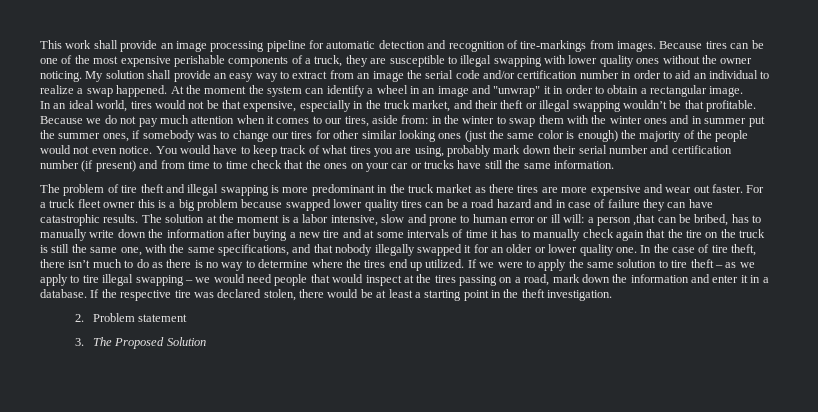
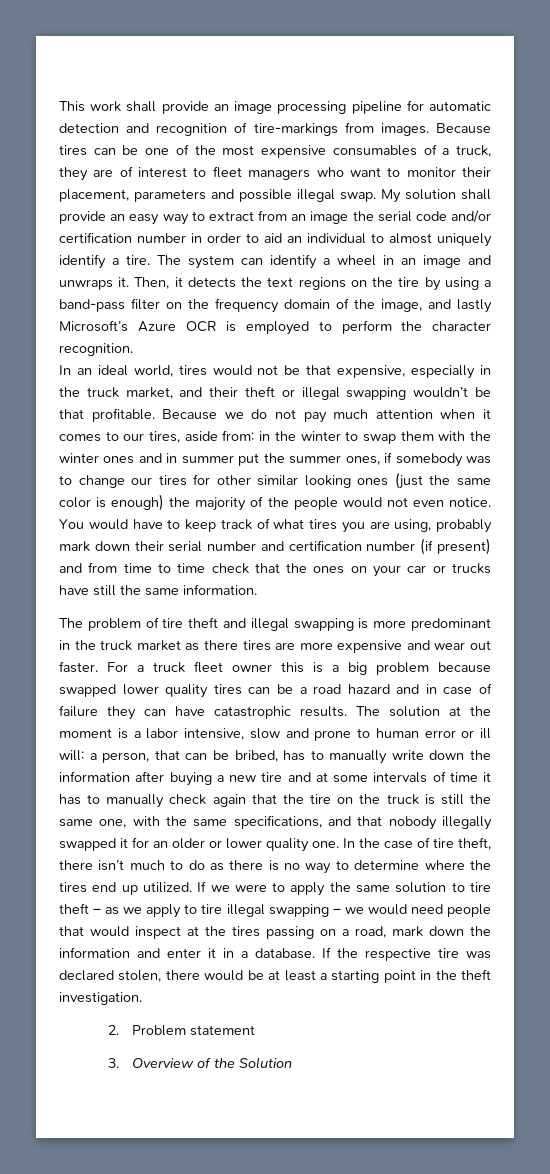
- Because tires can be one of the most expensive perishable components of a truck, they are susceptible to illegal swapping with lower quality ones without the owner noticing.
+ Because tires can be one of the most expensive consumables of a truck, they are of interest to fleet managers who want to monitor their placement, parameters and possible illegal swap.
- My solution shall provide an easy way to extract from an image the serial code and/or certification number in order to aid an individual to realize a swap happened. At the moment the system can identify a wheel in an image and "unwrap" it in order to obtain a rectangular image.
+ My solution shall provide an easy way to extract from an image the serial code and/or certification number in order to aid an individual to almost uniquely identify a tire. The system can identify a wheel in an image and unwraps it. Then, it detects the text regions on the tire by using a band-pass filter on the frequency domain of the image, and lastly Microsoft’s Azure OCR is employed to perform the character recognition.
- a person ,that can be bribed, has to manually write down the information after buying a new tire and at some intervals of time it has to manually check again that the tire on the truck is still the same one, with the same specifications, and that nobody illegally swapped it for an older or lower quality one.
+ a person, that can be bribed, has to manually write down the information after buying a new tire and at some intervals of time it has to manually check again that the tire on the truck is still the same one, with the same specifications, and that nobody illegally swapped it for an older or lower quality one.
- 3. The Proposed Solution
+ 3. Overview of the Solution

